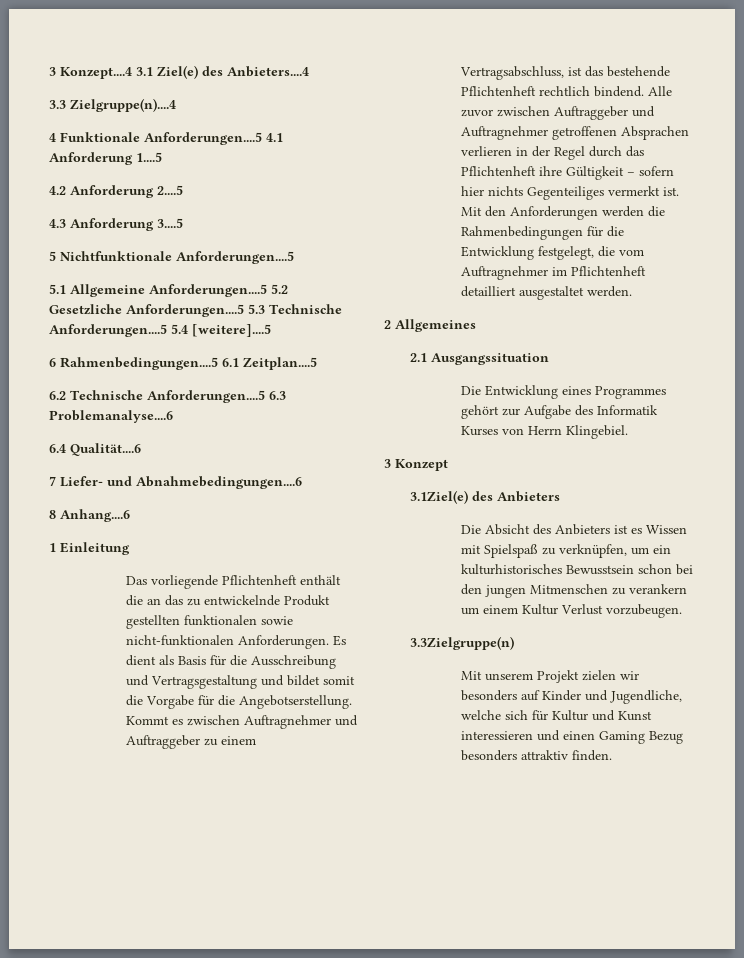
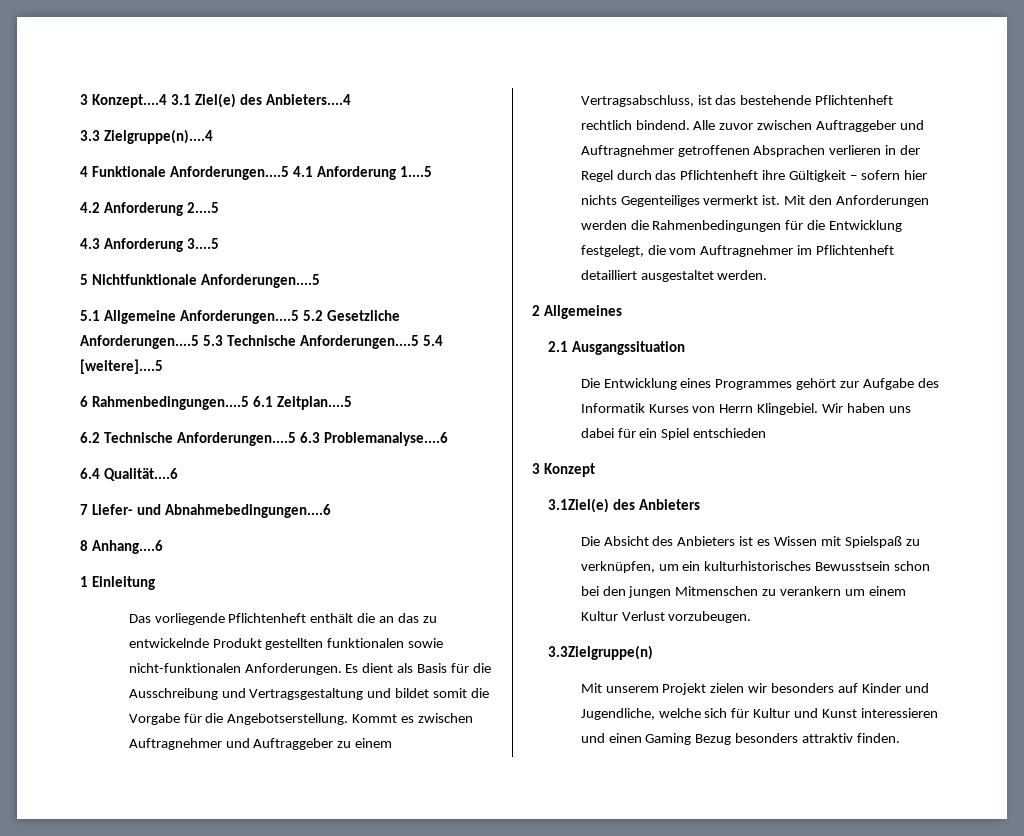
+ Wir haben uns dabei für ein Spiel entschieden

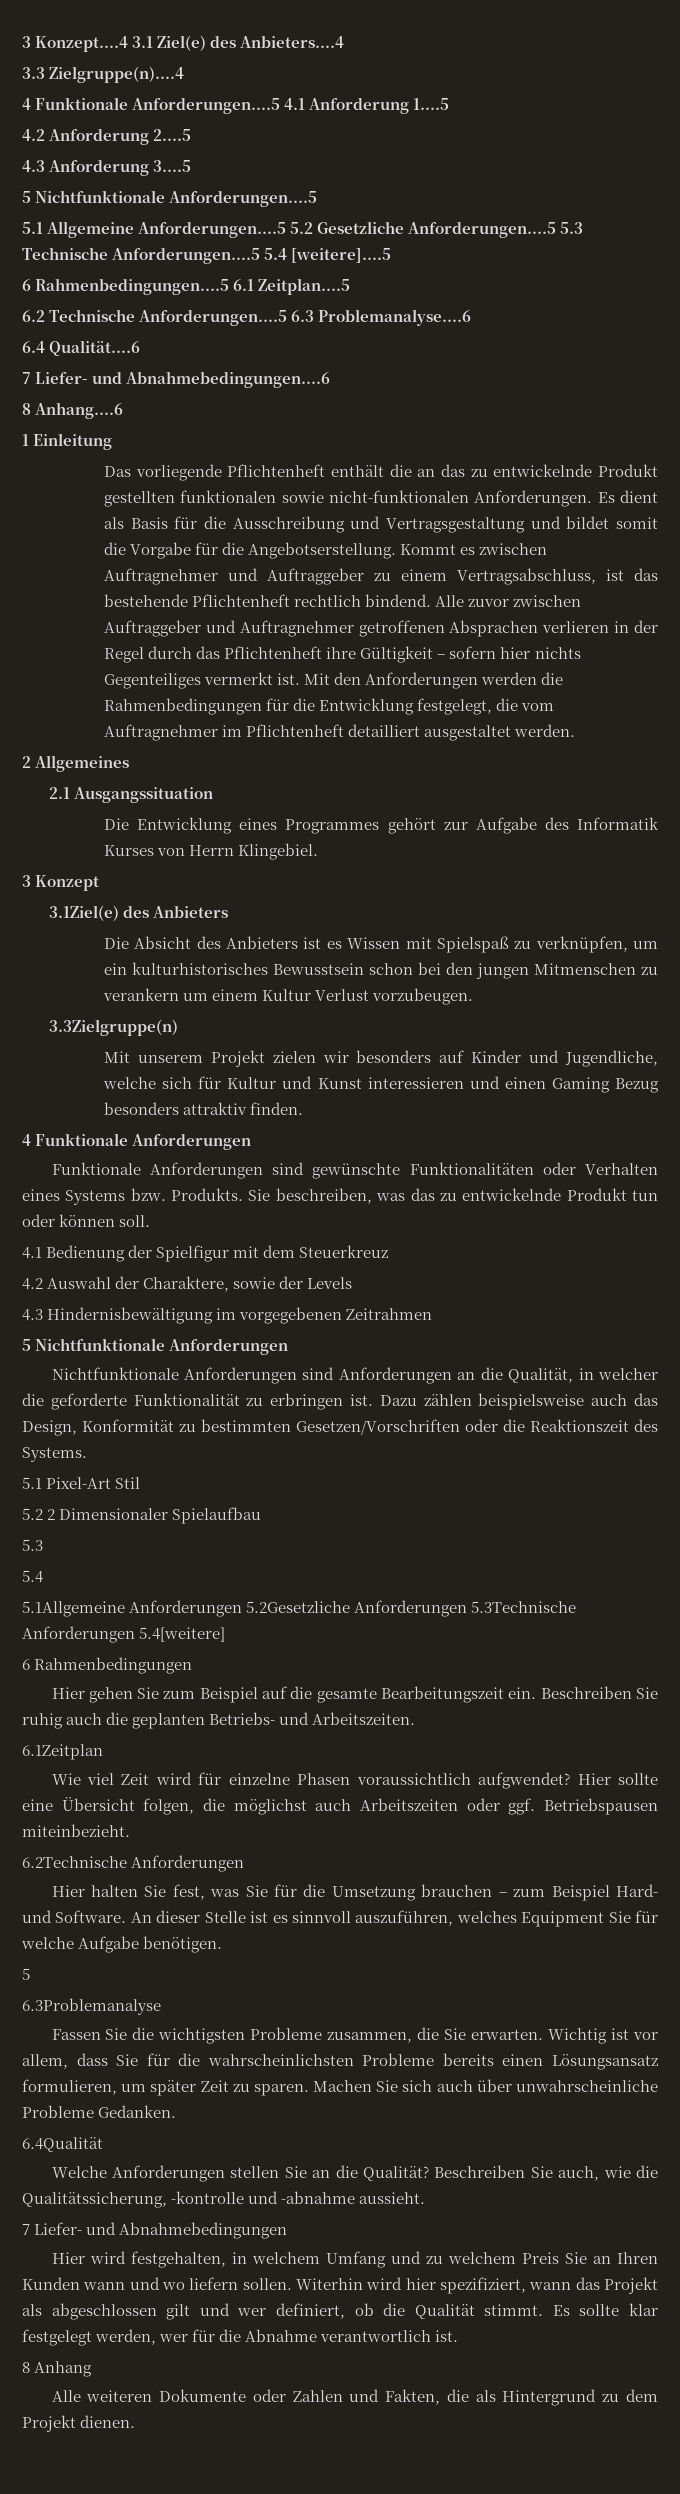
- Wir haben uns dabei für ein Spiel entschieden
+ 4 Funktionale Anforderungen
+ Funktionale Anforderungen sind gewünschte Funktionalitäten oder Verhalten eines Systems bzw. Produkts. Sie beschreiben, was das zu entwickelnde Produkt tun oder können soll.
+ 4.1 Bedienung der Spielfigur mit dem Steuerkreuz
+ 4.2 Auswahl der Charaktere, sowie der Levels
+ 4.3 Hindernisbewältigung im vorgegebenen Zeitrahmen
+ 5 Nichtfunktionale Anforderungen
+ Nichtfunktionale Anforderungen sind Anforderungen an die Qualität, in welcher die geforderte Funktionalität zu erbringen ist. Dazu zählen beispielsweise auch das Design, Konformität zu bestimmten Gesetzen/Vorschriften oder die Reaktionszeit des Systems.
+ 5.1 Pixel-Art Stil
+ 5.2 2 Dimensionaler Spielaufbau
+ 5.3
+ 5.4
+ 5.1Allgemeine Anforderungen 5.2Gesetzliche Anforderungen 5.3Technische Anforderungen 5.4[weitere]
+ 6 Rahmenbedingungen
+ Hier gehen Sie zum Beispiel auf die gesamte Bearbeitungszeit ein. Beschreiben Sie ruhig auch die geplanten Betriebs- und Arbeitszeiten.
+ 6.1Zeitplan
+ Wie viel Zeit wird für einzelne Phasen voraussichtlich aufgwendet? Hier sollte eine Übersicht folgen, die möglichst auch Arbeitszeiten oder ggf. Betriebspausen miteinbezieht.
+ 6.2Technische Anforderungen
+ Hier halten Sie fest, was Sie für die Umsetzung brauchen – zum Beispiel Hard- und Software. An dieser Stelle ist es sinnvoll auszuführen, welches Equipment Sie für welche Aufgabe benötigen.
+ 5
+ 6.3Problemanalyse
+ Fassen Sie die wichtigsten Probleme zusammen, die Sie erwarten. Wichtig ist vor allem, dass Sie für die wahrscheinlichsten Probleme bereits einen Lösungsansatz formulieren, um später Zeit zu sparen. Machen Sie sich auch über unwahrscheinliche Probleme Gedanken.
+ 6.4Qualität
+ Welche Anforderungen stellen Sie an die Qualität? Beschreiben Sie auch, wie die Qualitätssicherung, -kontrolle und -abnahme aussieht.
+ 7 Liefer- und Abnahmebedingungen
+ Hier wird festgehalten, in welchem Umfang und zu welchem Preis Sie an Ihren Kunden wann und wo liefern sollen. Witerhin wird hier spezifiziert, wann das Projekt als abgeschlossen gilt und wer definiert, ob die Qualität stimmt. Es sollte klar festgelegt werden, wer für die Abnahme verantwortlich ist.
+ 8 Anhang
+ Alle weiteren Dokumente oder Zahlen und Fakten, die als Hintergrund zu dem Projekt dienen.

